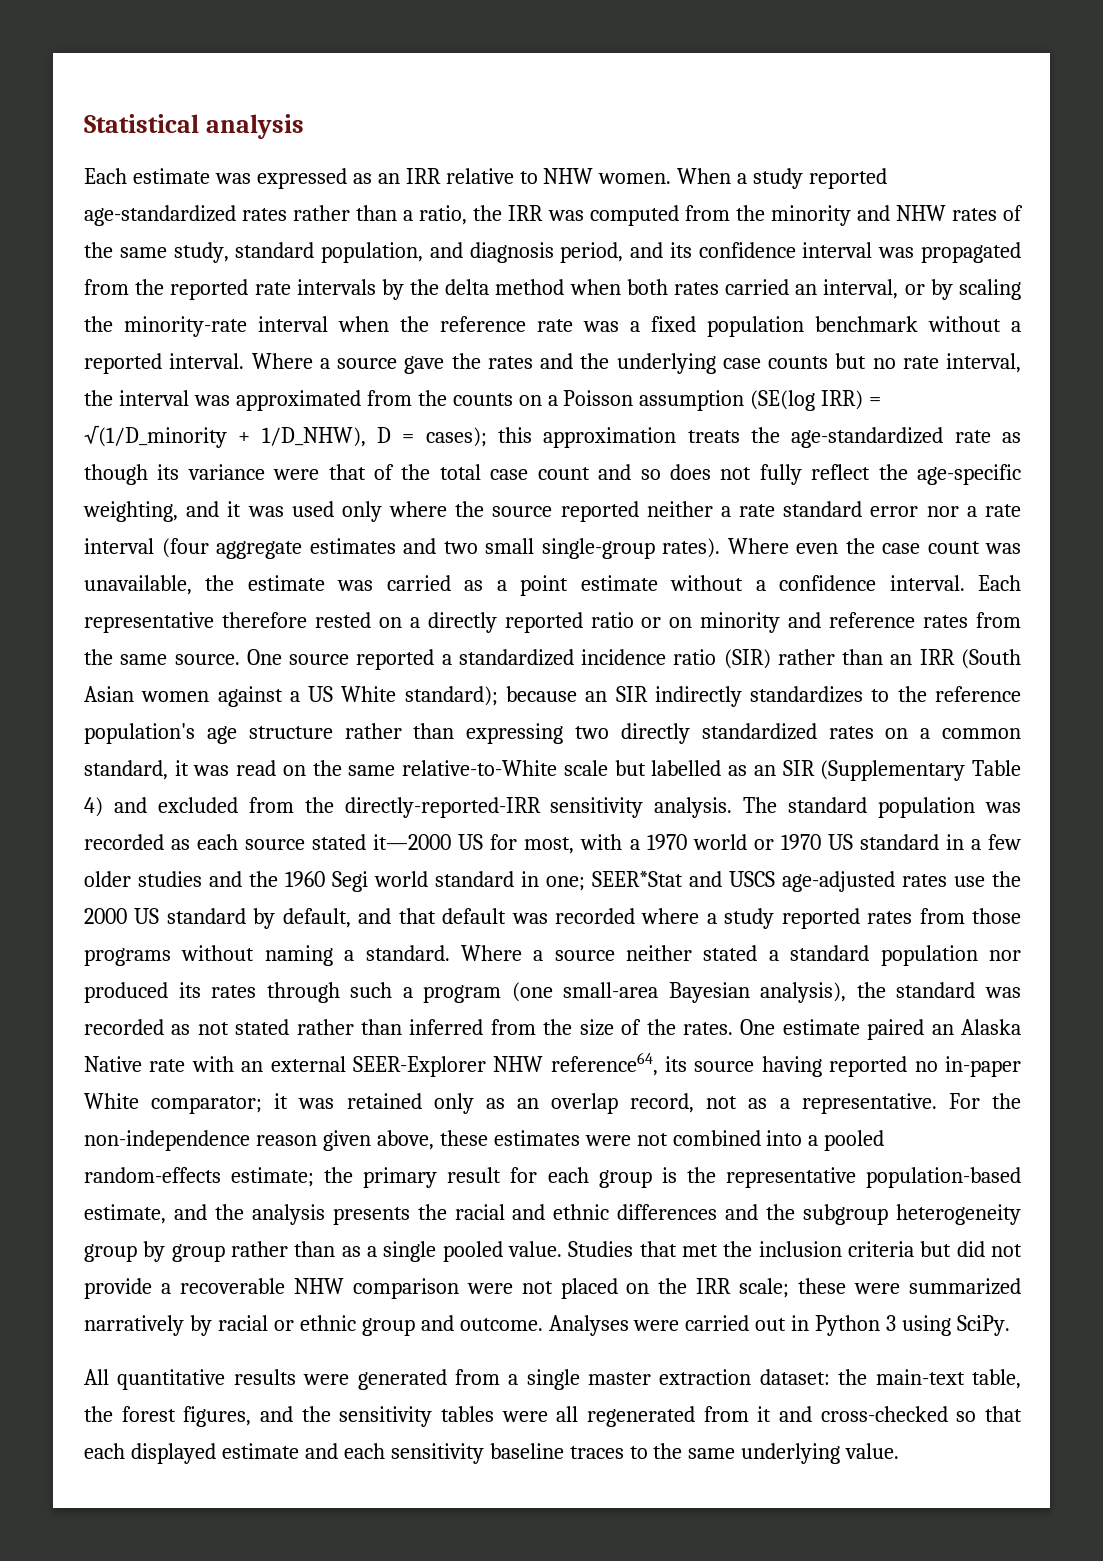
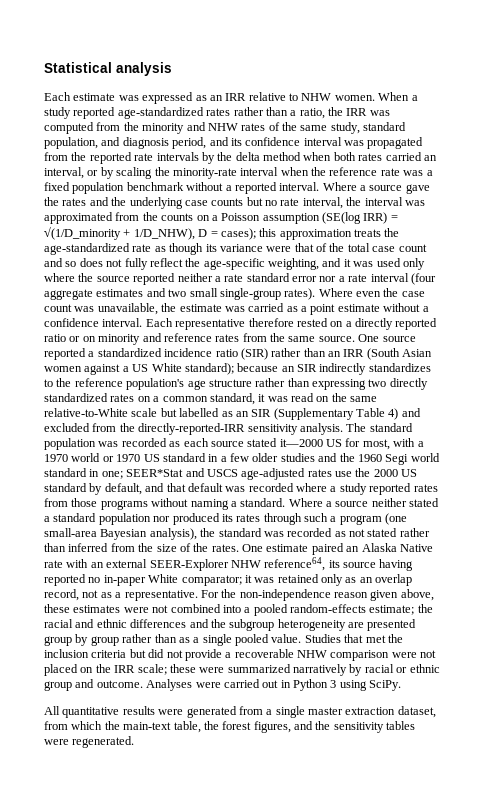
- For the non-independence reason given above, these estimates were not combined into a pooled random-effects estimate; the primary result for each group is the representative population-based estimate, and the analysis presents the racial and ethnic differences and the subgroup heterogeneity group by group rather than as a single pooled value.
+ For the non-independence reason given above, these estimates were not combined into a pooled random-effects estimate; the racial and ethnic differences and the subgroup heterogeneity are presented group by group rather than as a single pooled value.
- All quantitative results were generated from a single master extraction dataset: the main-text table, the forest figures, and the sensitivity tables were all regenerated from it and cross-checked so that each displayed estimate and each sensitivity baseline traces to the same underlying value.
+ All quantitative results were generated from a single master extraction dataset, from which the main-text table, the forest figures, and the sensitivity tables were regenerated.

